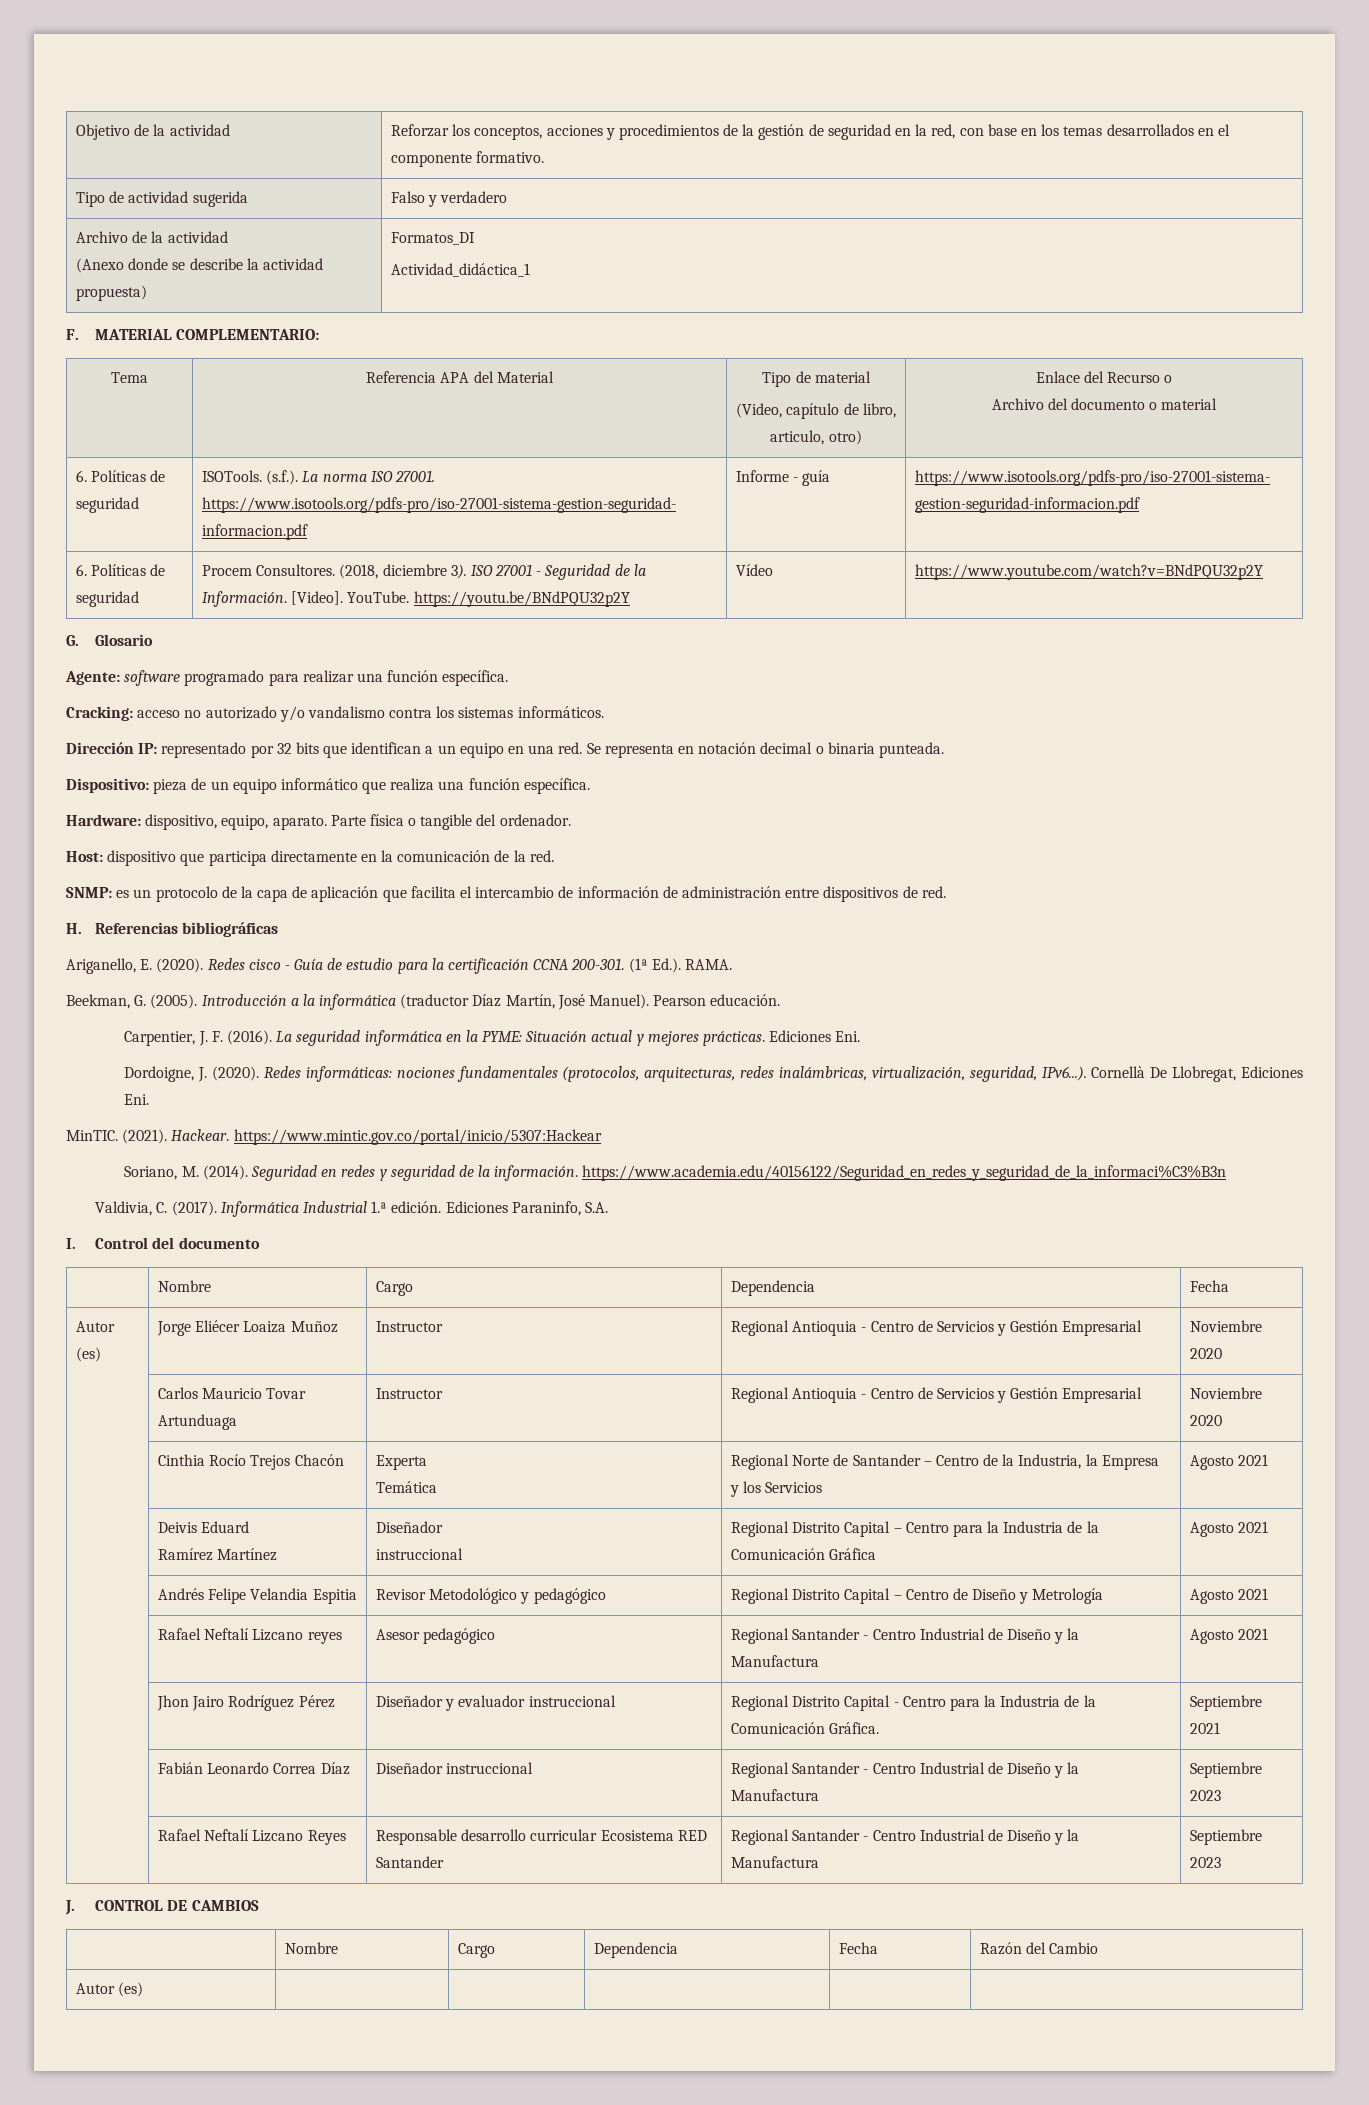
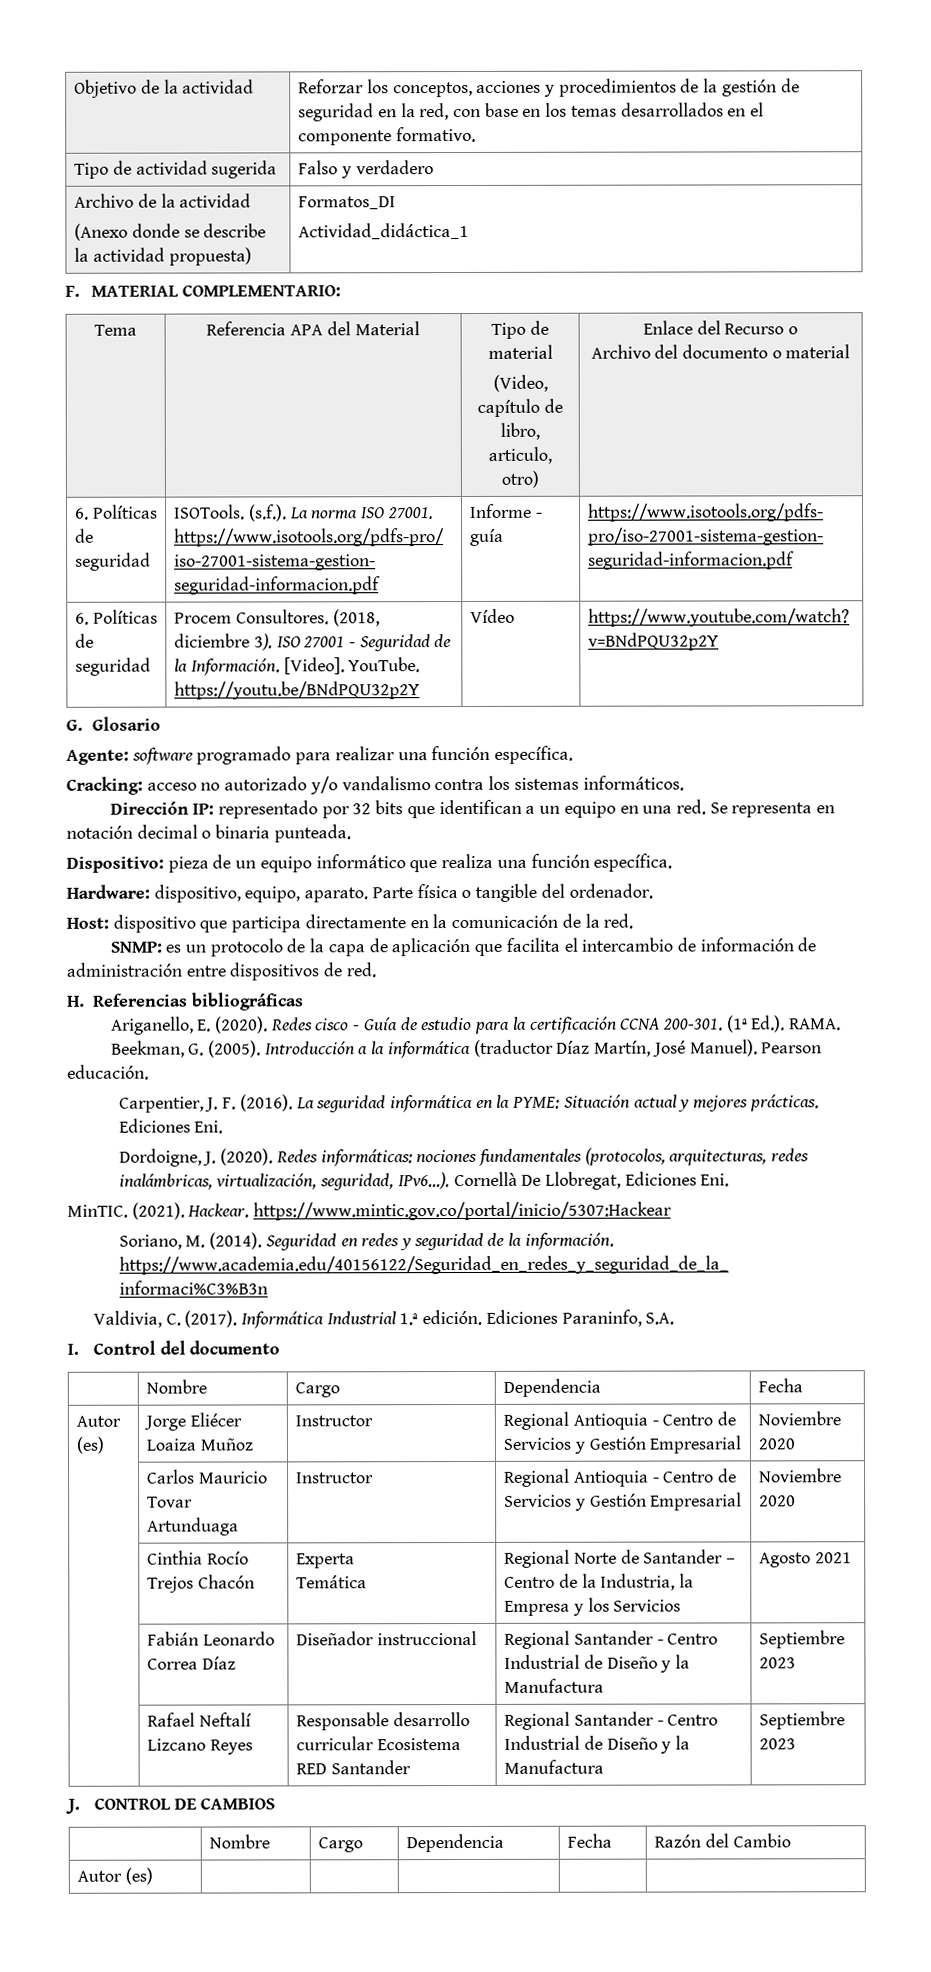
- | Deivis Eduard
- Ramírez Martínez | Diseñador
- instruccional | Regional Distrito Capital – Centro para la Industria de la Comunicación Gráfica | Agosto 2021
- | Andrés Felipe Velandia Espitia | Revisor Metodológico y pedagógico | Regional Distrito Capital – Centro de Diseño y Metrología | Agosto 2021
- | Rafael Neftalí Lizcano reyes | Asesor pedagógico | Regional Santander - Centro Industrial de Diseño y la Manufactura | Agosto 2021
- | Jhon Jairo Rodríguez Pérez | Diseñador y evaluador instruccional | Regional Distrito Capital - Centro para la Industria de la Comunicación Gráfica. | Septiembre 2021

